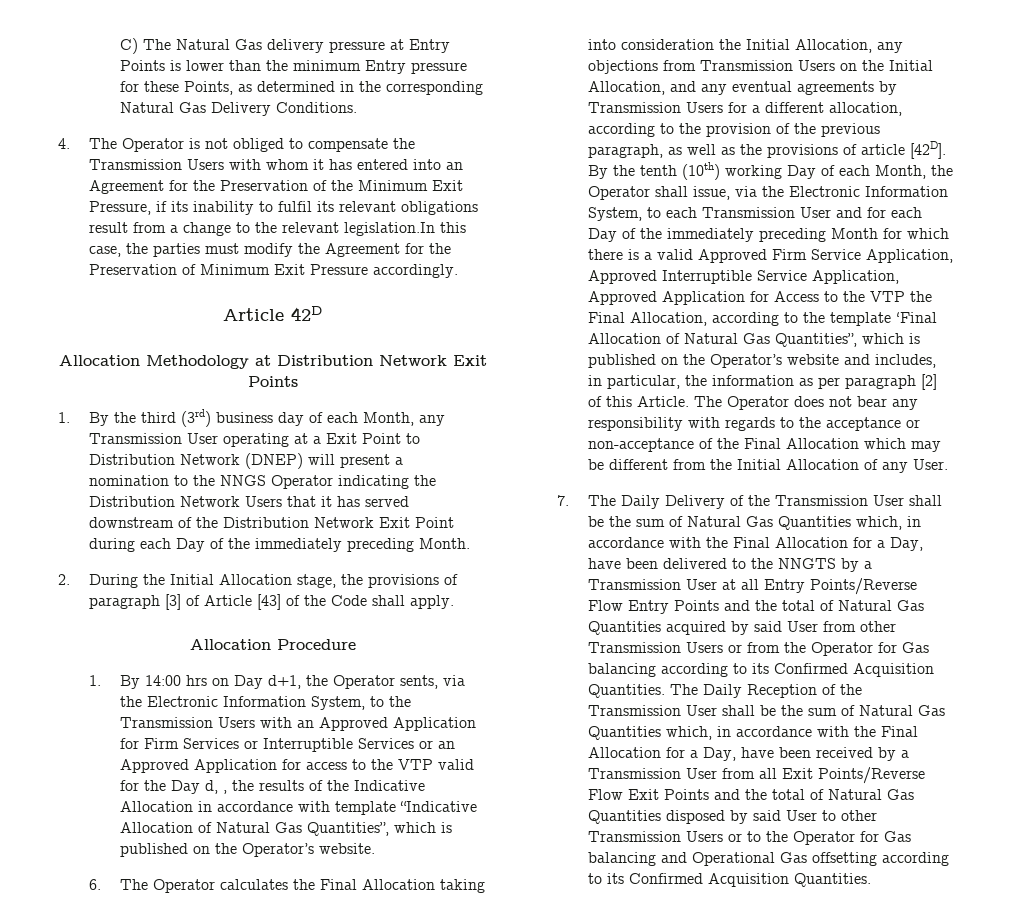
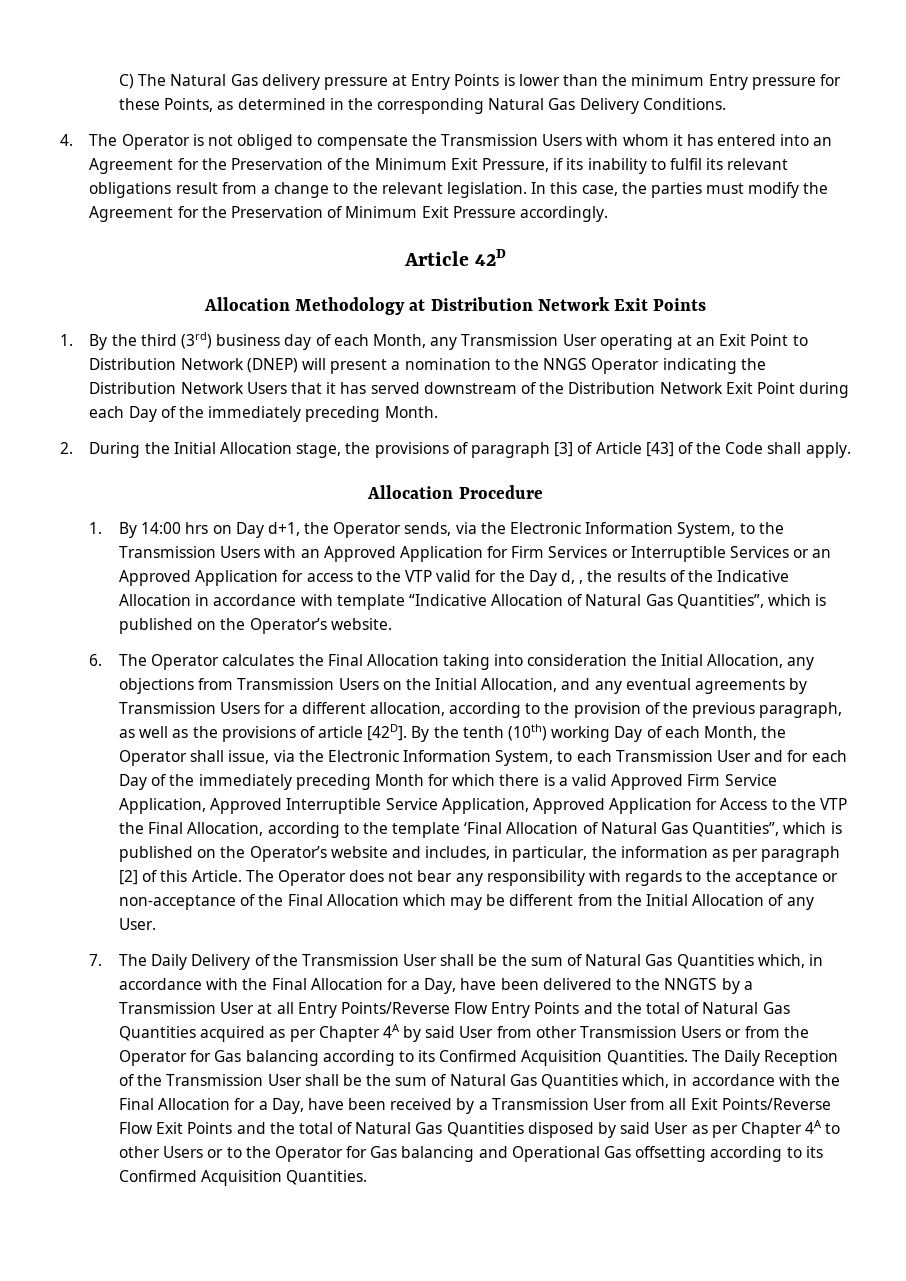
- 4. The Operator is not obliged to compensate the Transmission Users with whom it has entered into an Agreement for the Preservation of the Minimum Exit Pressure, if its inability to fulfil its relevant obligations result from a change to the relevant legislation.In this case, the parties must modify the Agreement for the Preservation of Minimum Exit Pressure accordingly.
+ 4. The Operator is not obliged to compensate the Transmission Users with whom it has entered into an Agreement for the Preservation of the Minimum Exit Pressure, if its inability to fulfil its relevant obligations result from a change to the relevant legislation. In this case, the parties must modify the Agreement for the Preservation of Minimum Exit Pressure accordingly.
- 1. By the third (3rd) business day of each Month, any Transmission User operating at a Exit Point to Distribution Network (DNEP) will present a nomination to the NNGS Operator indicating the Distribution Network Users that it has served downstream of the Distribution Network Exit Point during each Day of the immediately preceding Month.
+ 1. By the third (3rd) business day of each Month, any Transmission User operating at an Exit Point to Distribution Network (DNEP) will present a nomination to the NNGS Operator indicating the Distribution Network Users that it has served downstream of the Distribution Network Exit Point during each Day of the immediately preceding Month.
- 1. By 14:00 hrs on Day d+1, the Operator sents, via the Electronic Information System, to the Transmission Users with an Approved Application for Firm Services or Interruptible Services or an Approved Application for access to the VTP valid for the Day d, , the results of the Indicative Allocation in accordance with template “Indicative Allocation of Natural Gas Quantities”, which is published on the Operator’s website.
+ 1. By 14:00 hrs on Day d+1, the Operator sends, via the Electronic Information System, to the Transmission Users with an Approved Application for Firm Services or Interruptible Services or an Approved Application for access to the VTP valid for the Day d, , the results of the Indicative Allocation in accordance with template “Indicative Allocation of Natural Gas Quantities”, which is published on the Operator’s website.
- 7. The Daily Delivery of the Transmission User shall be the sum of Natural Gas Quantities which, in accordance with the Final Allocation for a Day, have been delivered to the NNGTS by a Transmission User at all Entry Points/Reverse Flow Entry Points and the total of Natural Gas Quantities acquired by said User from other Transmission Users or from the Operator for Gas balancing according to its Confirmed Acquisition Quantities.
+ 7. The Daily Delivery of the Transmission User shall be the sum of Natural Gas Quantities which, in accordance with the Final Allocation for a Day, have been delivered to the NNGTS by a Transmission User at all Entry Points/Reverse Flow Entry Points and the total of Natural Gas Quantities acquired as per Chapter 4A by said User from other Transmission Users or from the Operator for Gas balancing according to its Confirmed Acquisition Quantities.
- The Daily Reception of the Transmission User shall be the sum of Natural Gas Quantities which, in accordance with the Final Allocation for a Day, have been received by a Transmission User from all Exit Points/Reverse Flow Exit Points and the total of Natural Gas Quantities disposed by said User to other Transmission Users or to the Operator for Gas balancing and Operational Gas offsetting according to its Confirmed Acquisition Quantities.
+ The Daily Reception of the Transmission User shall be the sum of Natural Gas Quantities which, in accordance with the Final Allocation for a Day, have been received by a Transmission User from all Exit Points/Reverse Flow Exit Points and the total of Natural Gas Quantities disposed by said User as per Chapter 4A to other Users or to the Operator for Gas balancing and Operational Gas offsetting according to its Confirmed Acquisition Quantities.

